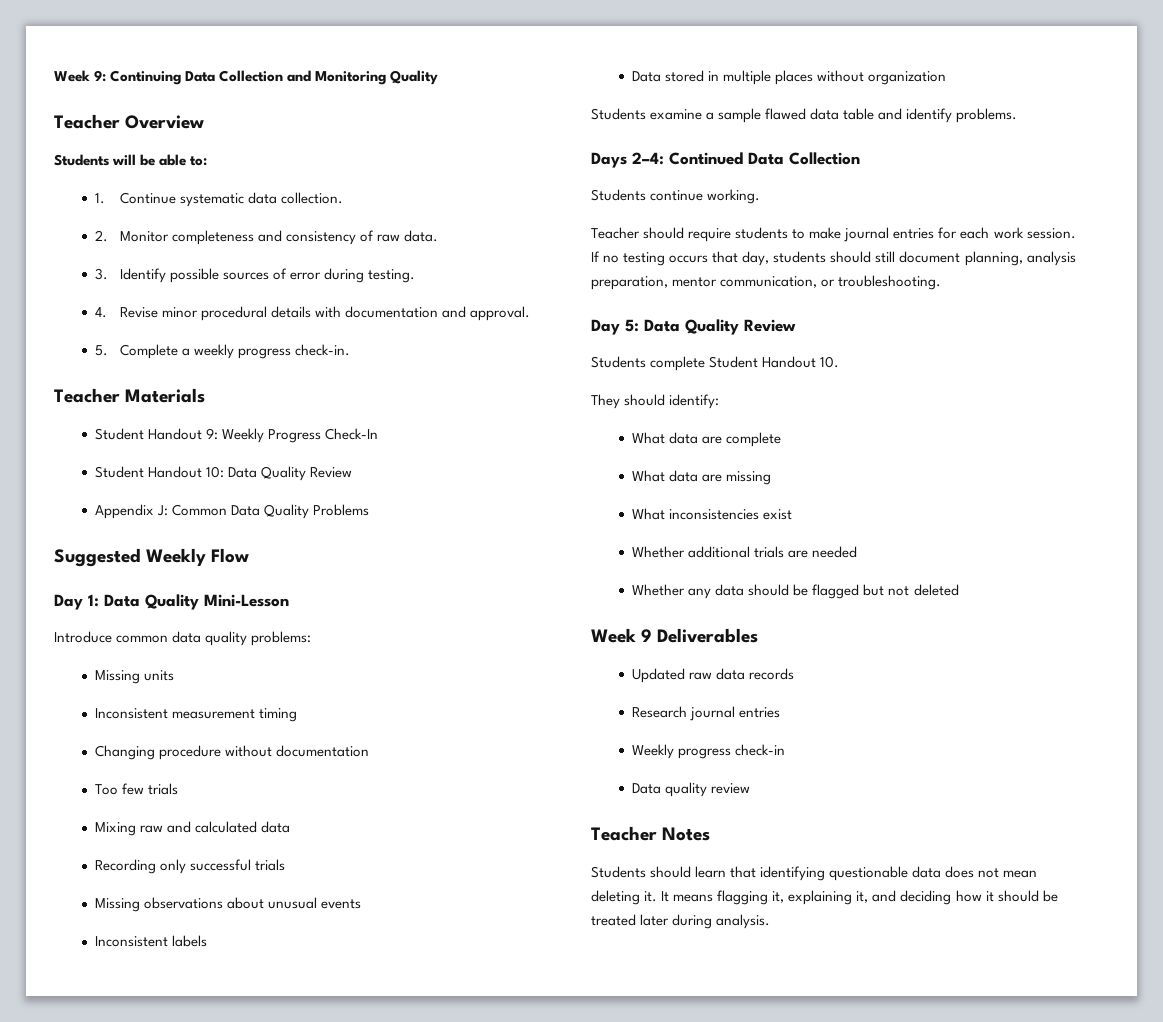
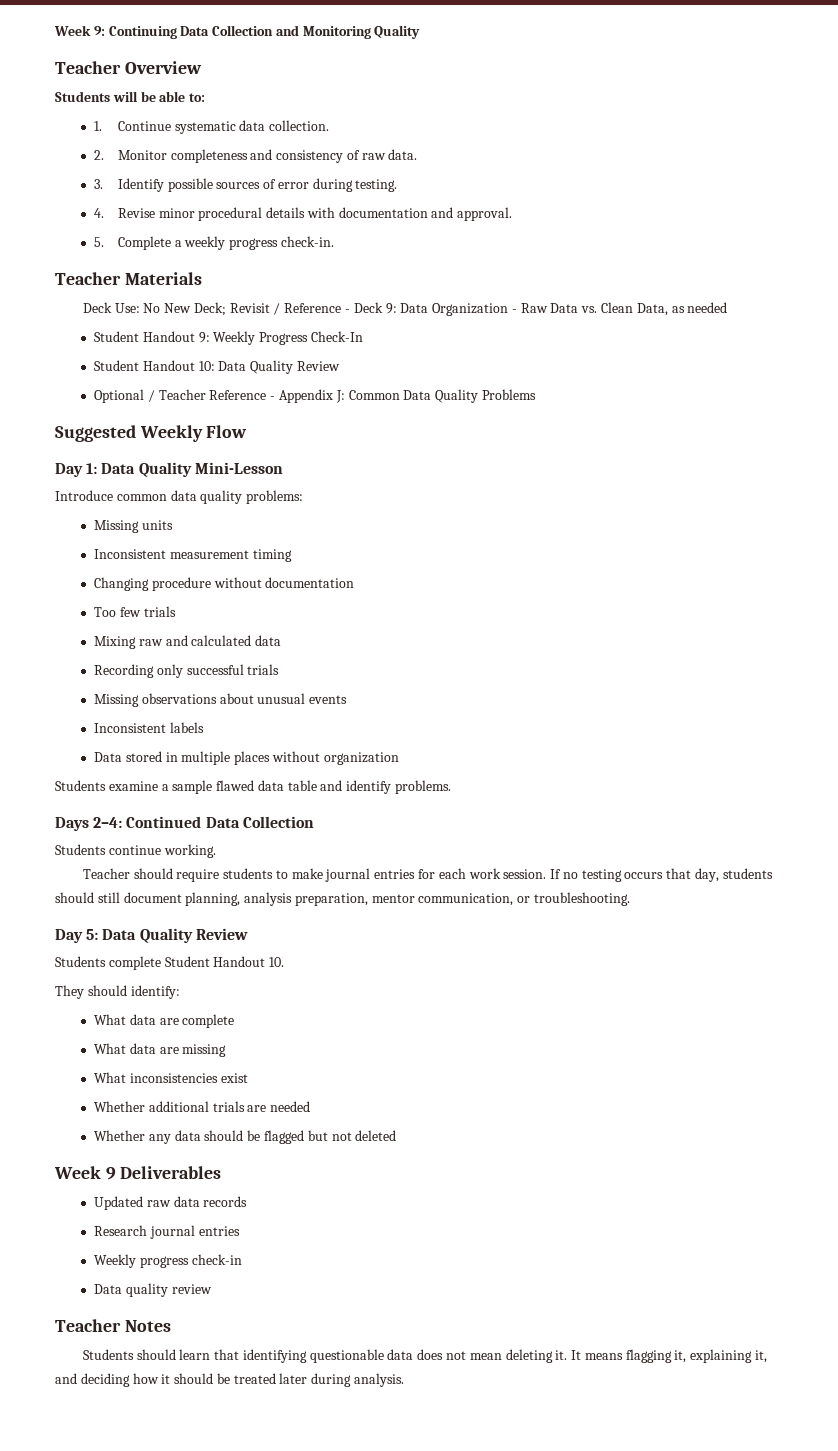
+ Deck Use: No New Deck; Revisit / Reference - Deck 9: Data Organization - Raw Data vs. Clean Data, as needed
- Appendix J: Common Data Quality Problems
+ Optional / Teacher Reference - Appendix J: Common Data Quality Problems

